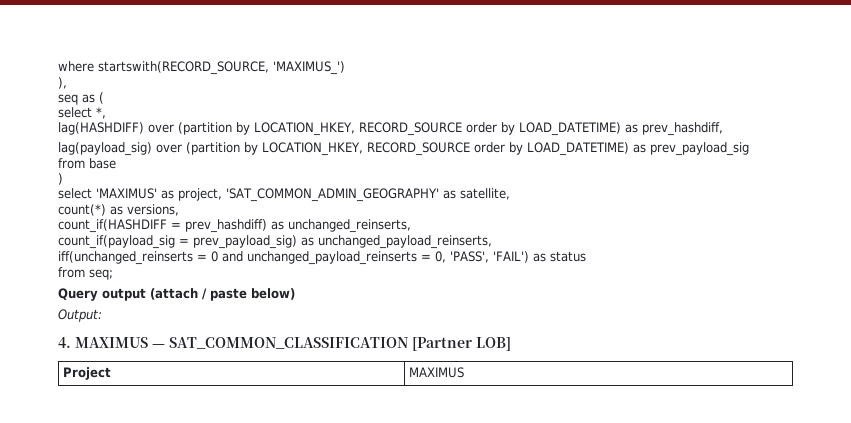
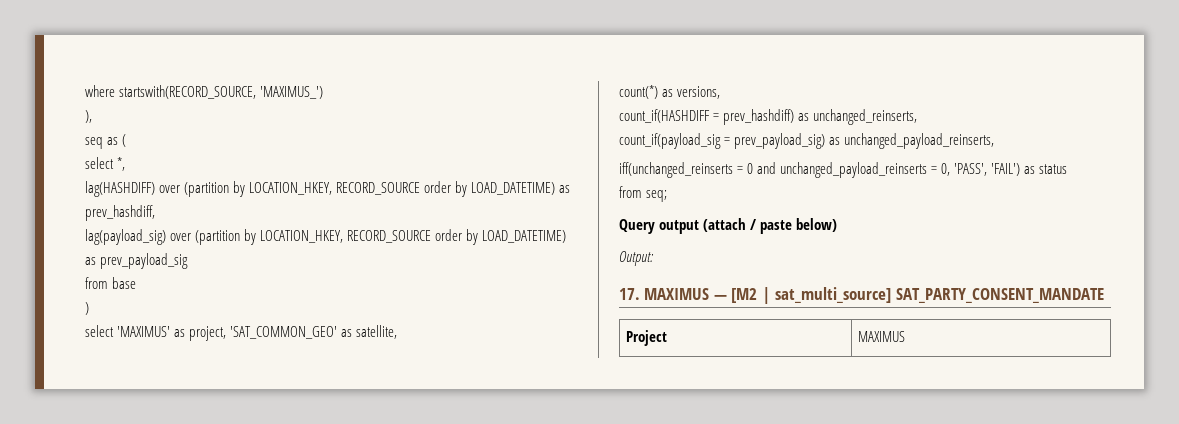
- select 'MAXIMUS' as project, 'SAT_COMMON_ADMIN_GEOGRAPHY' as satellite,
+ select 'MAXIMUS' as project, 'SAT_COMMON_GEO' as satellite,
- 4. MAXIMUS — SAT_COMMON_CLASSIFICATION [Partner LOB]
+ 17. MAXIMUS — [M2 | sat_multi_source] SAT_PARTY_CONSENT_MANDATE

